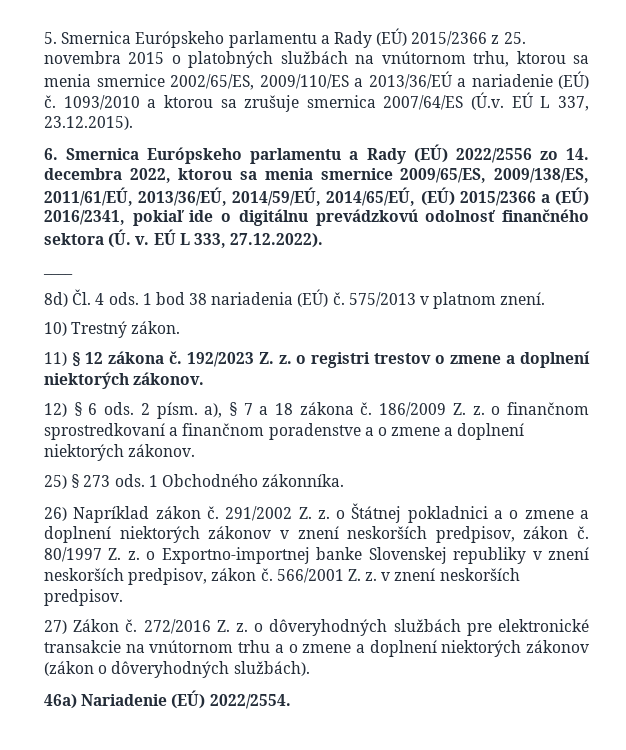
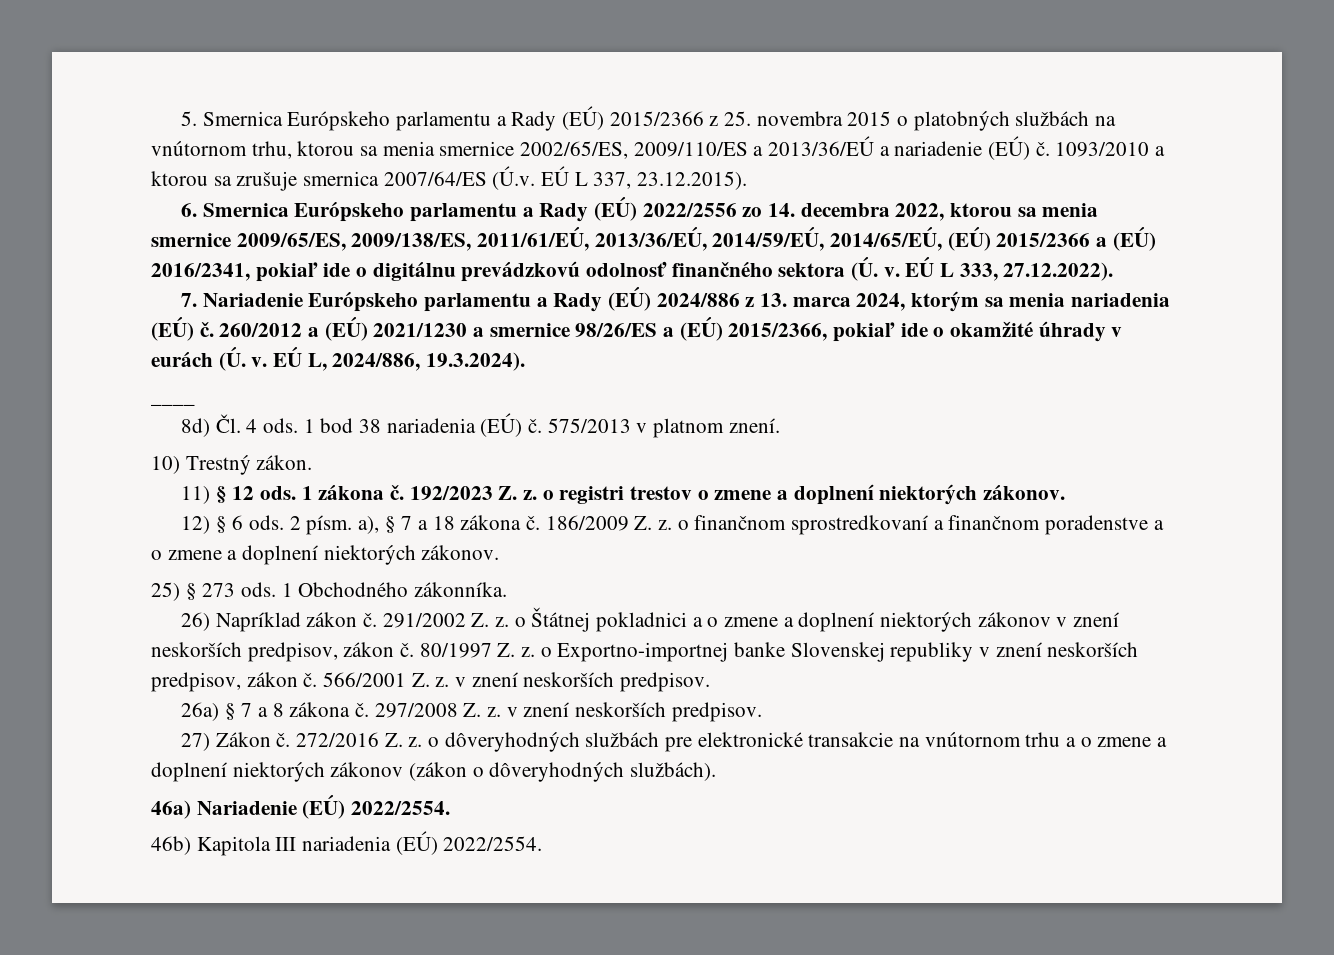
+ 7. Nariadenie Európskeho parlamentu a Rady (EÚ) 2024/886 z 13. marca 2024, ktorým sa menia nariadenia (EÚ) č. 260/2012 a (EÚ) 2021/1230 a smernice 98/26/ES a (EÚ) 2015/2366, pokiaľ ide o okamžité úhrady v eurách (Ú. v. EÚ L, 2024/886, 19.3.2024).
- 11) § 12 zákona č.
+ 11) § 12 ods. 1 zákona č.
+ 26a) § 7 a 8 zákona č. 297/2008 Z. z. v znení neskorších predpisov.
+ 46b) Kapitola III nariadenia (EÚ) 2022/2554.

